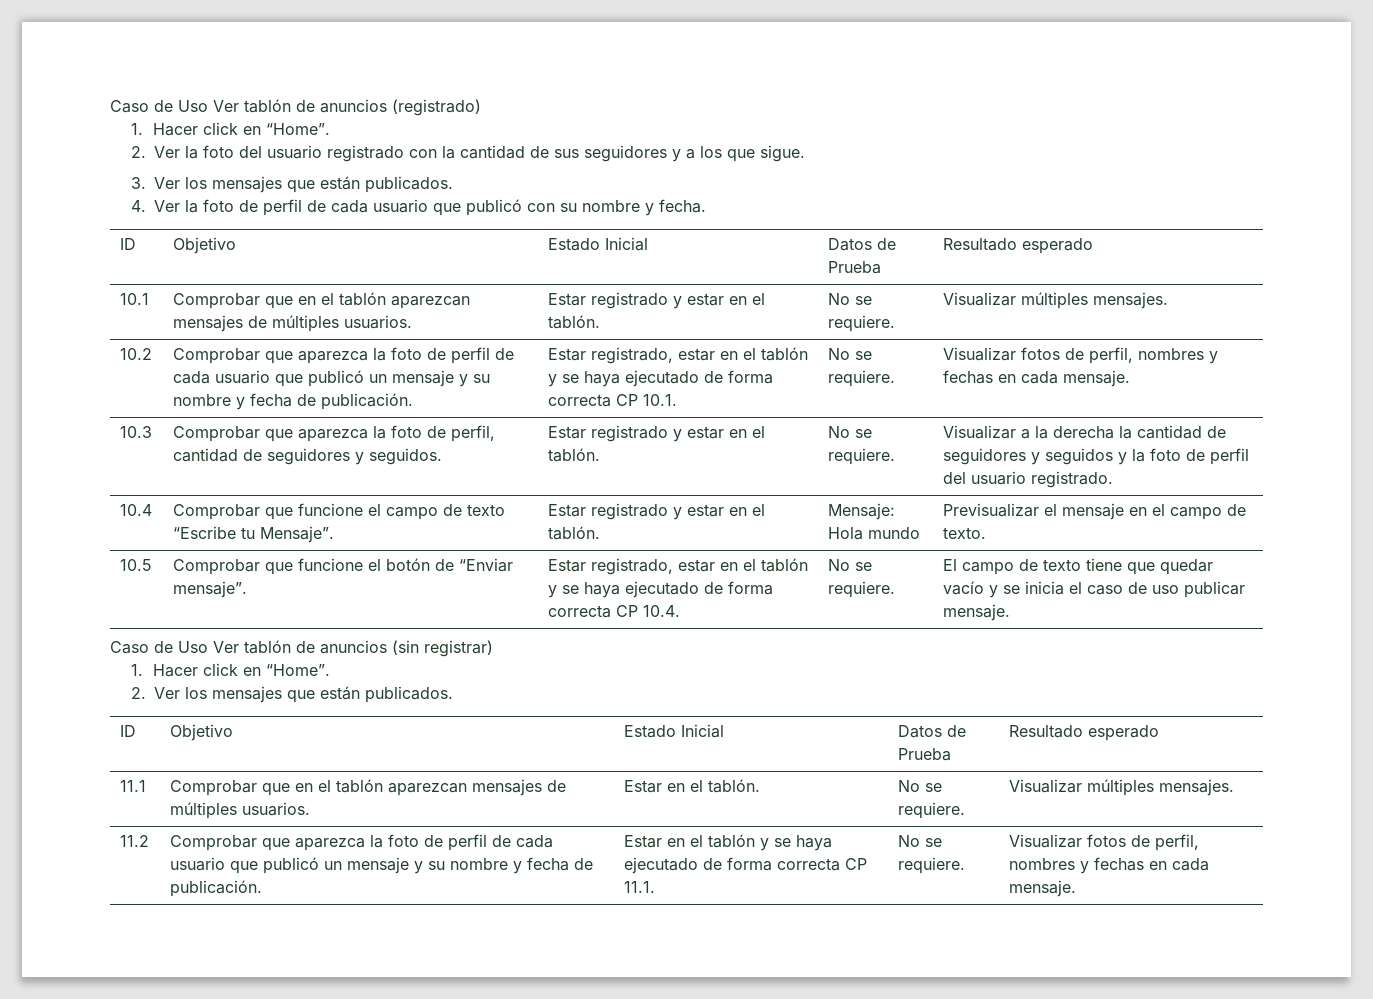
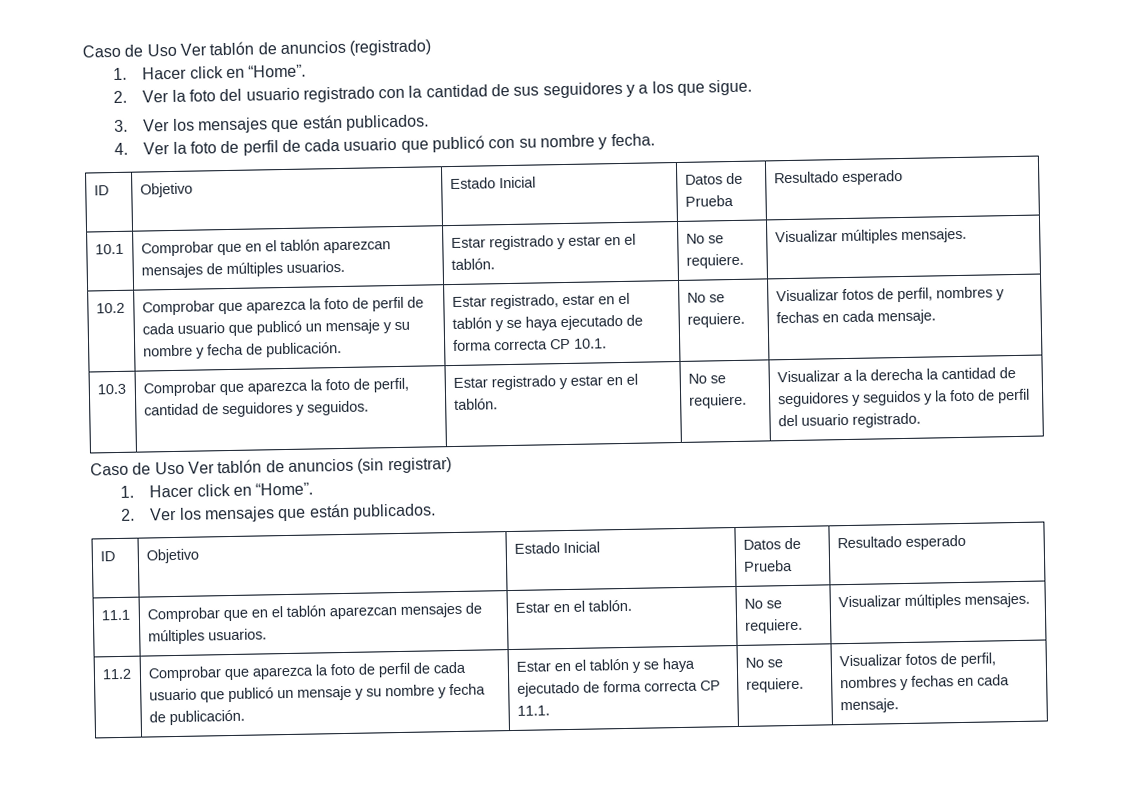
- 10.4 | Comprobar que funcione el campo de texto “Escribe tu Mensaje”. | Estar registrado y estar en el tablón. | Mensaje: Hola mundo | Previsualizar el mensaje en el campo de texto.
- 10.5 | Comprobar que funcione el botón de “Enviar mensaje”. | Estar registrado, estar en el tablón y se haya ejecutado de forma correcta CP 10.4. | No se requiere. | El campo de texto tiene que quedar vacío y se inicia el caso de uso publicar mensaje.

